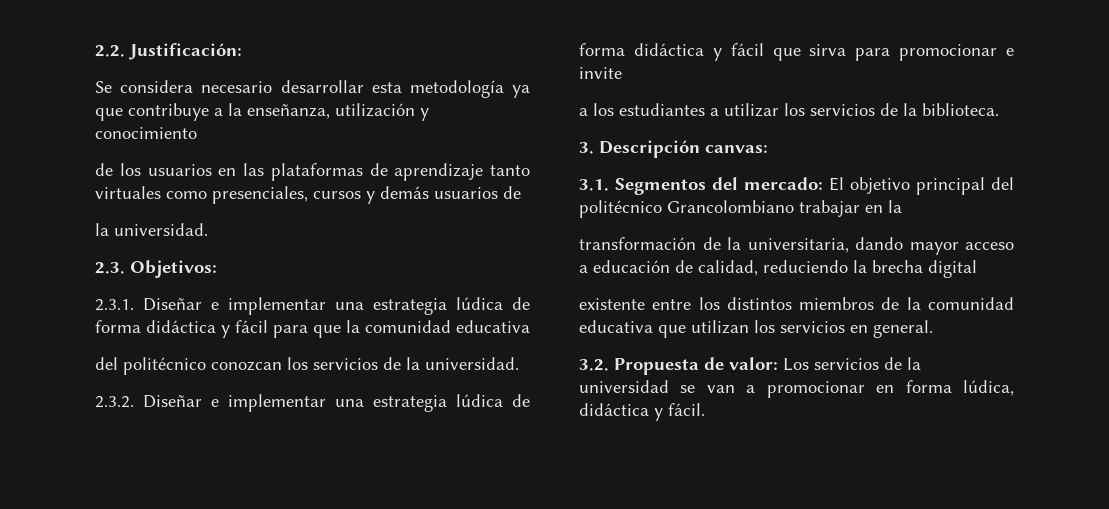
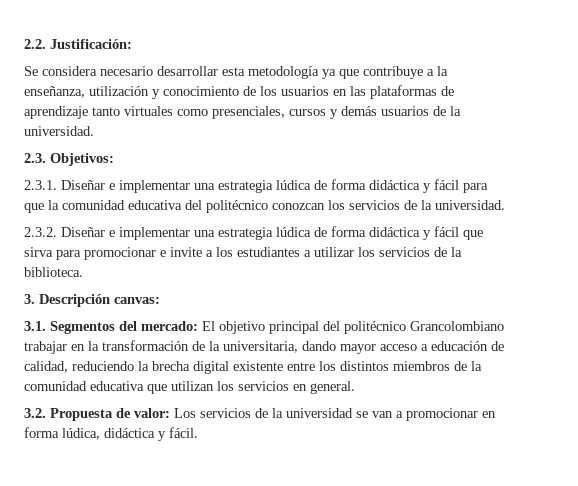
- Se considera necesario desarrollar esta metodología ya que contribuye a la enseñanza, utilización y conocimiento
- de los usuarios en las plataformas de aprendizaje tanto virtuales como presenciales, cursos y demás usuarios de
- la universidad.
+ Se considera necesario desarrollar esta metodología ya que contribuye a la enseñanza, utilización y conocimiento de los usuarios en las plataformas de aprendizaje tanto virtuales como presenciales, cursos y demás usuarios de la universidad.
- 2.3.1. Diseñar e implementar una estrategia lúdica de forma didáctica y fácil para que la comunidad educativa
- del politécnico conozcan los servicios de la universidad.
+ 2.3.1. Diseñar e implementar una estrategia lúdica de forma didáctica y fácil para que la comunidad educativa del politécnico conozcan los servicios de la universidad.
- 2.3.2. Diseñar e implementar una estrategia lúdica de forma didáctica y fácil que sirva para promocionar e invite
- a los estudiantes a utilizar los servicios de la biblioteca.
+ 2.3.2. Diseñar e implementar una estrategia lúdica de forma didáctica y fácil que sirva para promocionar e invite a los estudiantes a utilizar los servicios de la biblioteca.
- 3.1. Segmentos del mercado: El objetivo principal del politécnico Grancolombiano trabajar en la
- transformación de la universitaria, dando mayor acceso a educación de calidad, reduciendo la brecha digital
- existente entre los distintos miembros de la comunidad educativa que utilizan los servicios en general.
+ 3.1. Segmentos del mercado: El objetivo principal del politécnico Grancolombiano trabajar en la transformación de la universitaria, dando mayor acceso a educación de calidad, reduciendo la brecha digital existente entre los distintos miembros de la comunidad educativa que utilizan los servicios en general.

